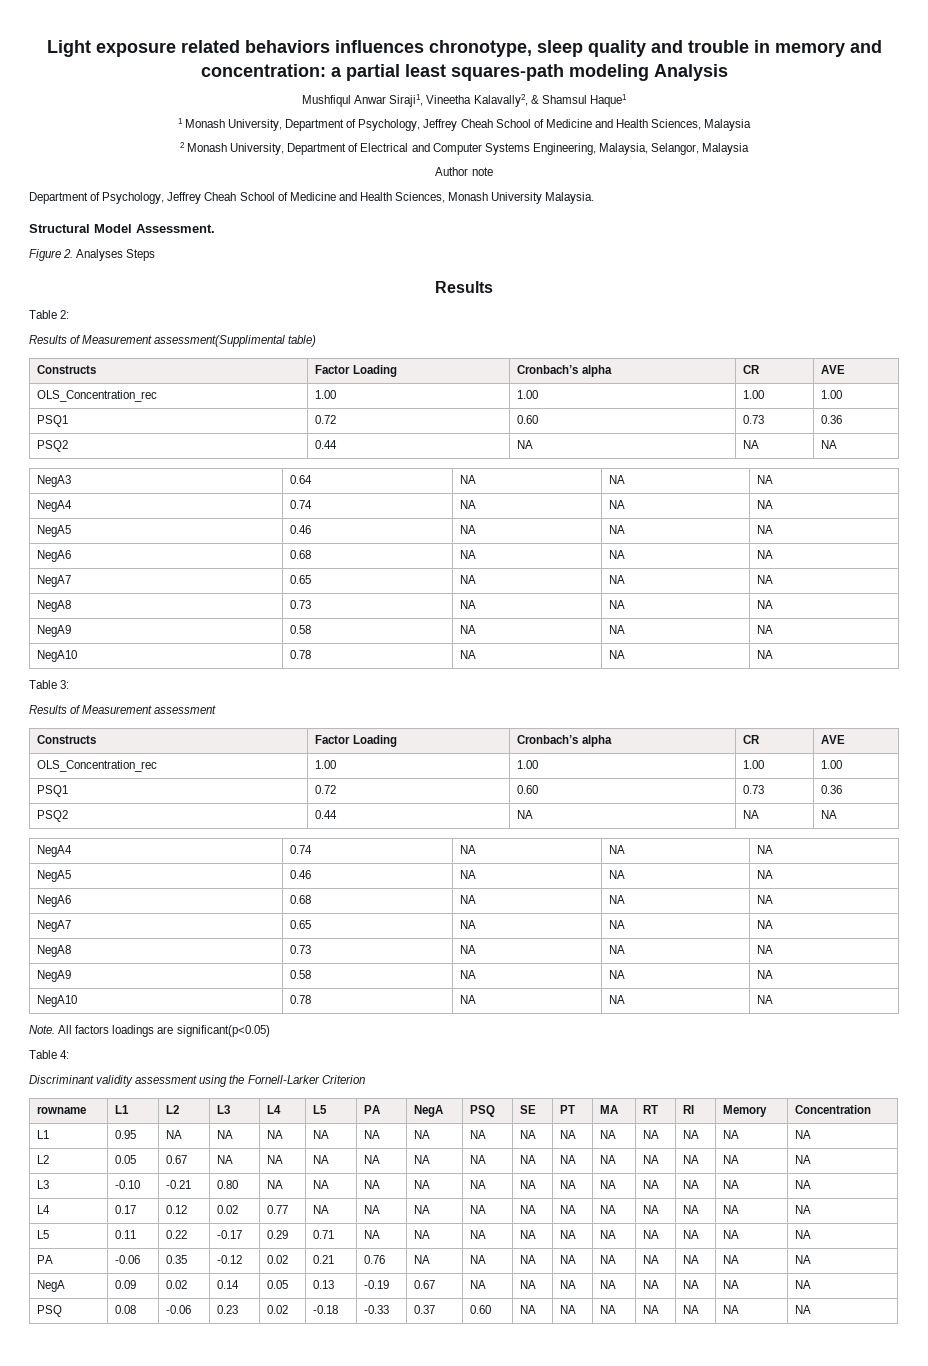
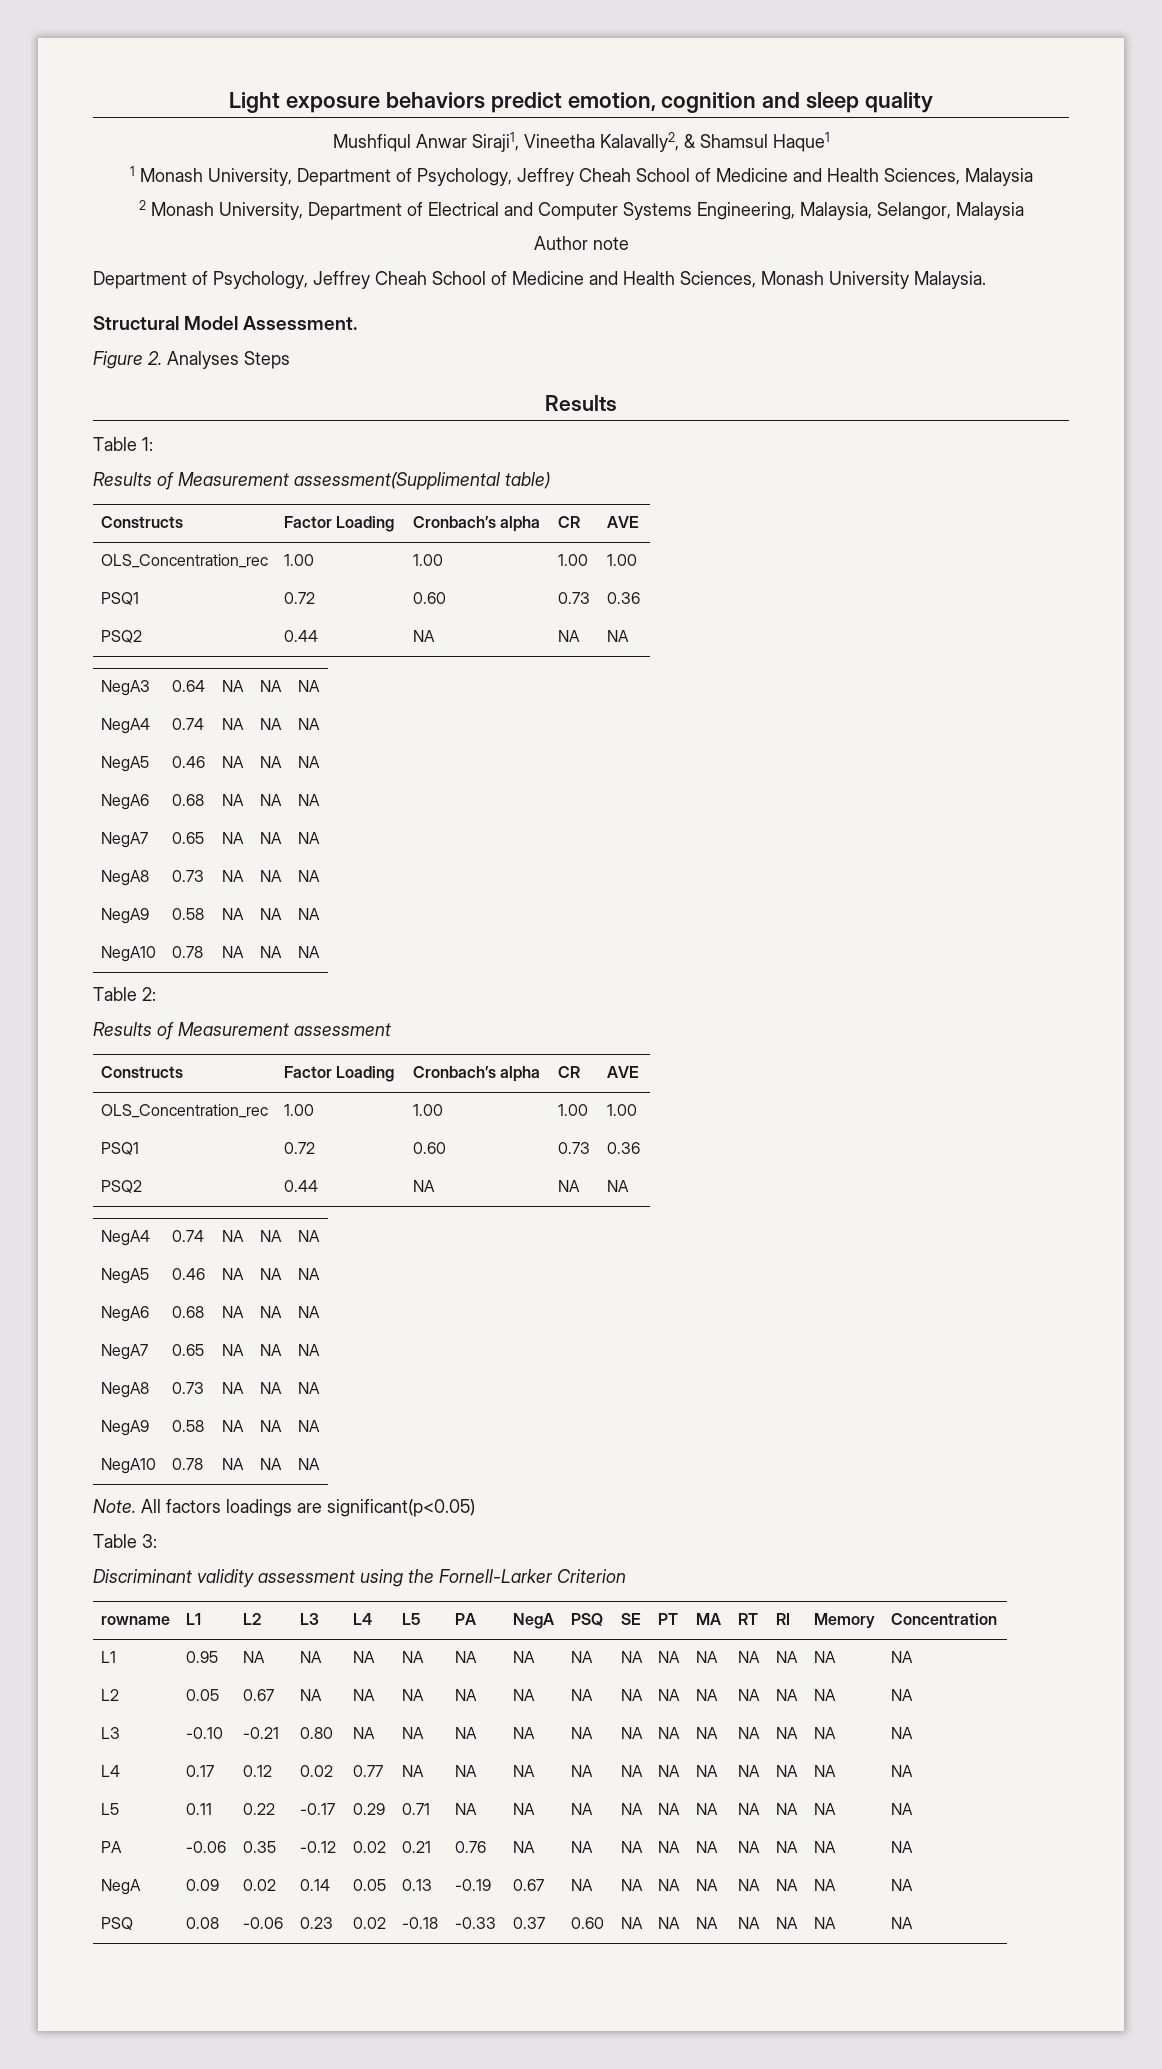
- Light exposure related behaviors influences chronotype, sleep quality and trouble in memory and concentration: a partial least squares-path modeling Analysis
+ Light exposure behaviors predict emotion, cognition and sleep quality
- Table 2:
+ Table 1:
- Table 3:
+ Table 2:
- Table 4:
+ Table 3:

